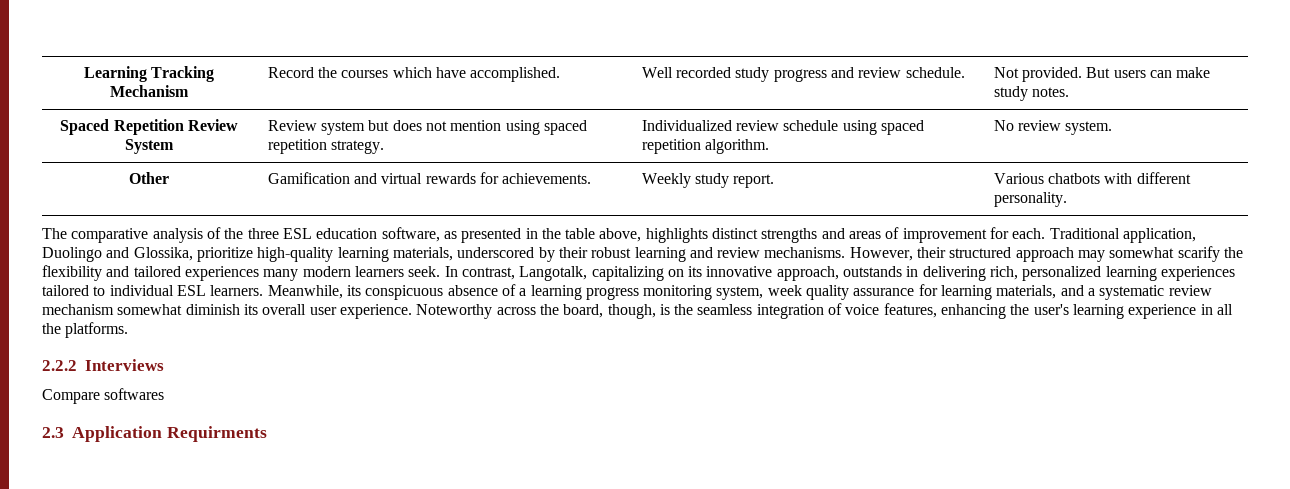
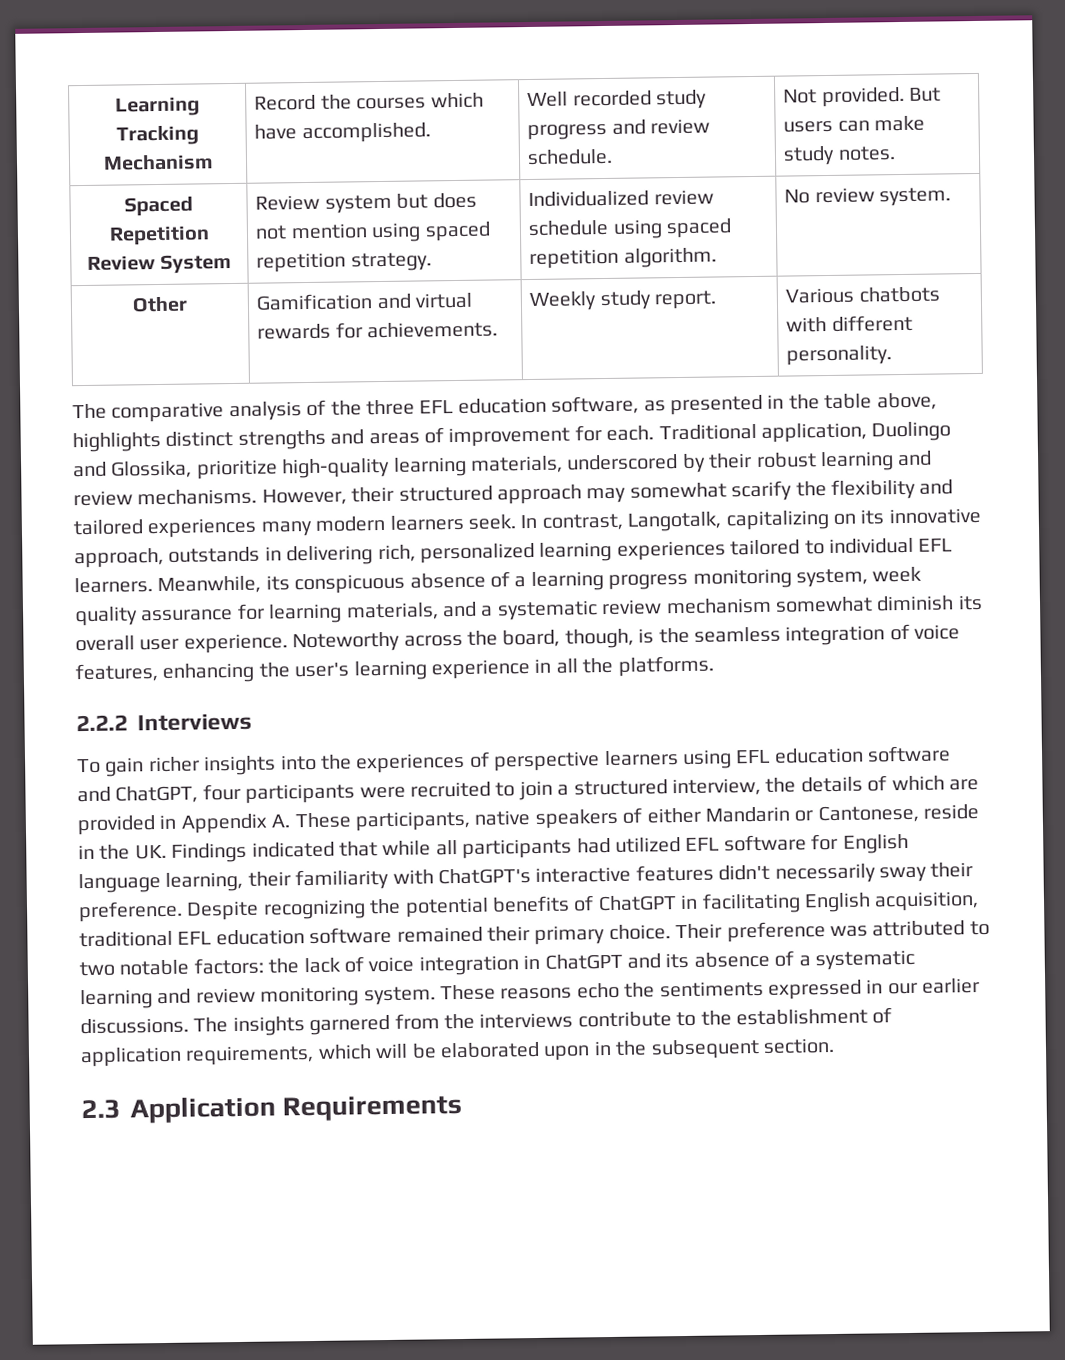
- The comparative analysis of the three ESL education software, as presented in the table above, highlights distinct strengths and areas of improvement for each.
+ The comparative analysis of the three EFL education software, as presented in the table above, highlights distinct strengths and areas of improvement for each.
- In contrast, Langotalk, capitalizing on its innovative approach, outstands in delivering rich, personalized learning experiences tailored to individual ESL learners.
+ In contrast, Langotalk, capitalizing on its innovative approach, outstands in delivering rich, personalized learning experiences tailored to individual EFL learners.
- Compare softwares
+ To gain richer insights into the experiences of perspective learners using EFL education software and ChatGPT, four participants were recruited to join a structured interview, the details of which are provided in Appendix A. These participants, native speakers of either Mandarin or Cantonese, reside in the UK. Findings indicated that while all participants had utilized EFL software for English language learning, their familiarity with ChatGPT's interactive features didn't necessarily sway their preference. Despite recognizing the potential benefits of ChatGPT in facilitating English acquisition, traditional EFL education software remained their primary choice. Their preference was attributed to two notable factors: the lack of voice integration in ChatGPT and its absence of a systematic learning and review monitoring system. These reasons echo the sentiments expressed in our earlier discussions. The insights garnered from the interviews contribute to the establishment of application requirements, which will be elaborated upon in the subsequent section.
- 2.3 Application Requirments
+ 2.3 Application Requirements

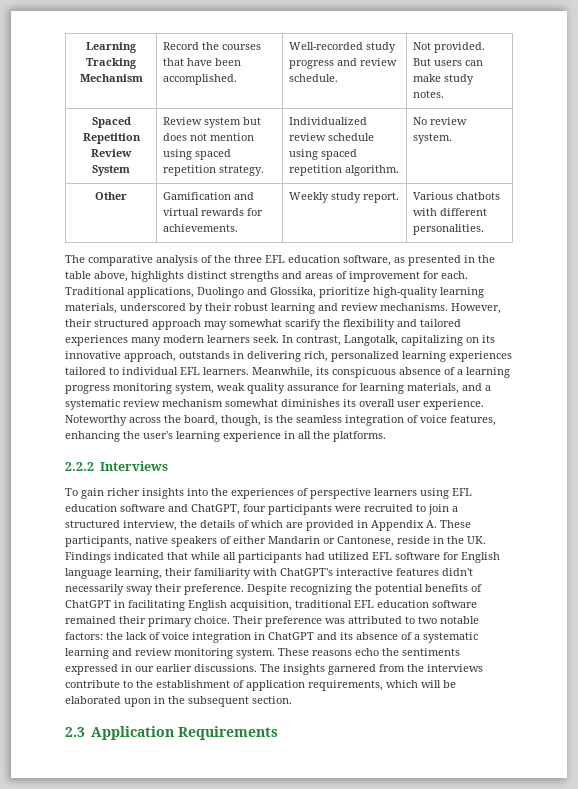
- Learning Tracking Mechanism | Record the courses which have accomplished. | Well recorded study progress and review schedule. | Not provided. But users can make study notes.
+ Learning Tracking Mechanism | Record the courses that have been accomplished. | Well-recorded study progress and review schedule. | Not provided. But users can make study notes.
- Other | Gamification and virtual rewards for achievements. | Weekly study report. | Various chatbots with different personality.
+ Other | Gamification and virtual rewards for achievements. | Weekly study report. | Various chatbots with different personalities.
- Traditional application, Duolingo and Glossika, prioritize high-quality learning materials, underscored by their robust learning and review mechanisms.
+ Traditional applications, Duolingo and Glossika, prioritize high-quality learning materials, underscored by their robust learning and review mechanisms.
- Meanwhile, its conspicuous absence of a learning progress monitoring system, week quality assurance for learning materials, and a systematic review mechanism somewhat diminish its overall user experience.
+ Meanwhile, its conspicuous absence of a learning progress monitoring system, weak quality assurance for learning materials, and a systematic review mechanism somewhat diminishes its overall user experience.

